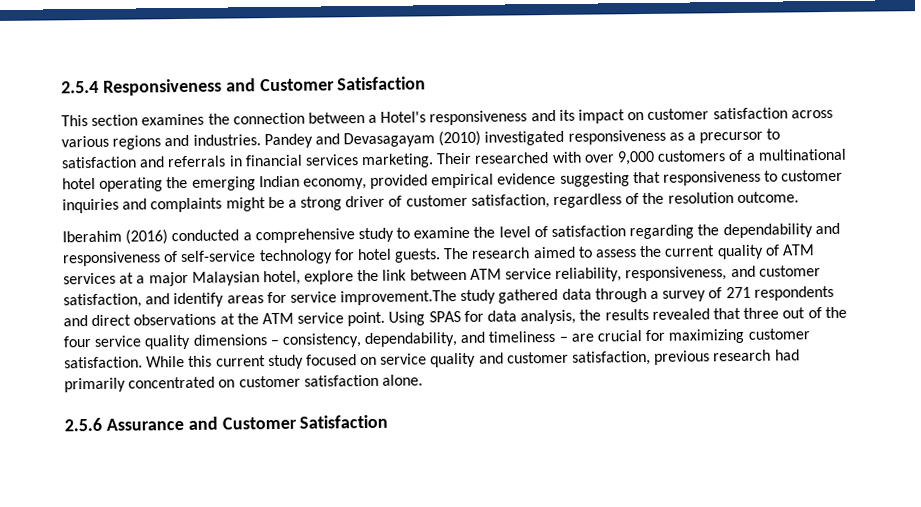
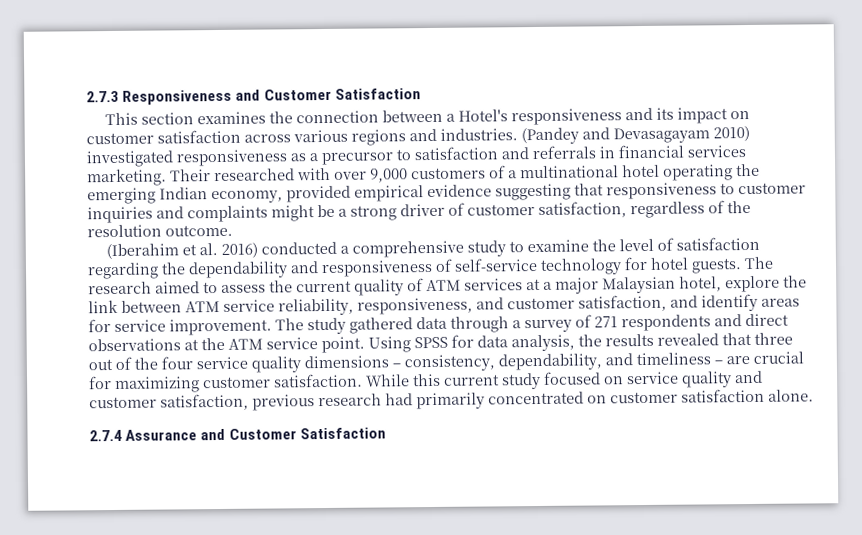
- 2.5.4 Responsiveness and Customer Satisfaction
+ 2.7.3 Responsiveness and Customer Satisfaction
- Pandey and Devasagayam (2010) investigated responsiveness as a precursor to satisfaction and referrals in financial services marketing.
+ (Pandey and Devasagayam 2010) investigated responsiveness as a precursor to satisfaction and referrals in financial services marketing.
- Iberahim (2016) conducted a comprehensive study to examine the level of satisfaction regarding the dependability and responsiveness of self-service technology for hotel guests.
+ (Iberahim et al. 2016) conducted a comprehensive study to examine the level of satisfaction regarding the dependability and responsiveness of self-service technology for hotel guests.
- The research aimed to assess the current quality of ATM services at a major Malaysian hotel, explore the link between ATM service reliability, responsiveness, and customer satisfaction, and identify areas for service improvement.The study gathered data through a survey of 271 respondents and direct observations at the ATM service point.
+ The research aimed to assess the current quality of ATM services at a major Malaysian hotel, explore the link between ATM service reliability, responsiveness, and customer satisfaction, and identify areas for service improvement. The study gathered data through a survey of 271 respondents and direct observations at the ATM service point.
- Using SPAS for data analysis, the results revealed that three out of the four service quality dimensions – consistency, dependability, and timeliness – are crucial for maximizing customer satisfaction.
+ Using SPSS for data analysis, the results revealed that three out of the four service quality dimensions – consistency, dependability, and timeliness – are crucial for maximizing customer satisfaction.
- 2.5.6 Assurance and Customer Satisfaction
+ 2.7.4 Assurance and Customer Satisfaction

